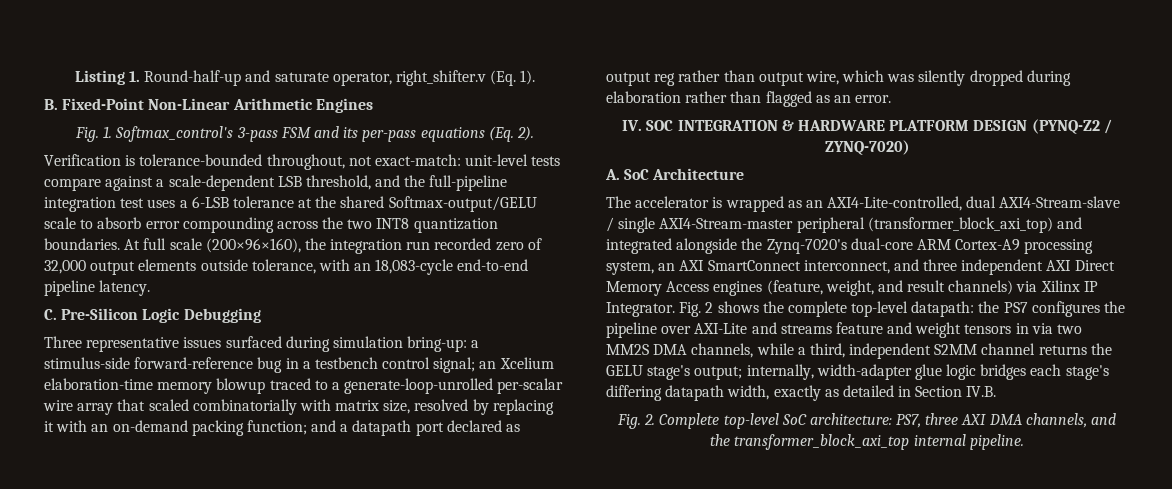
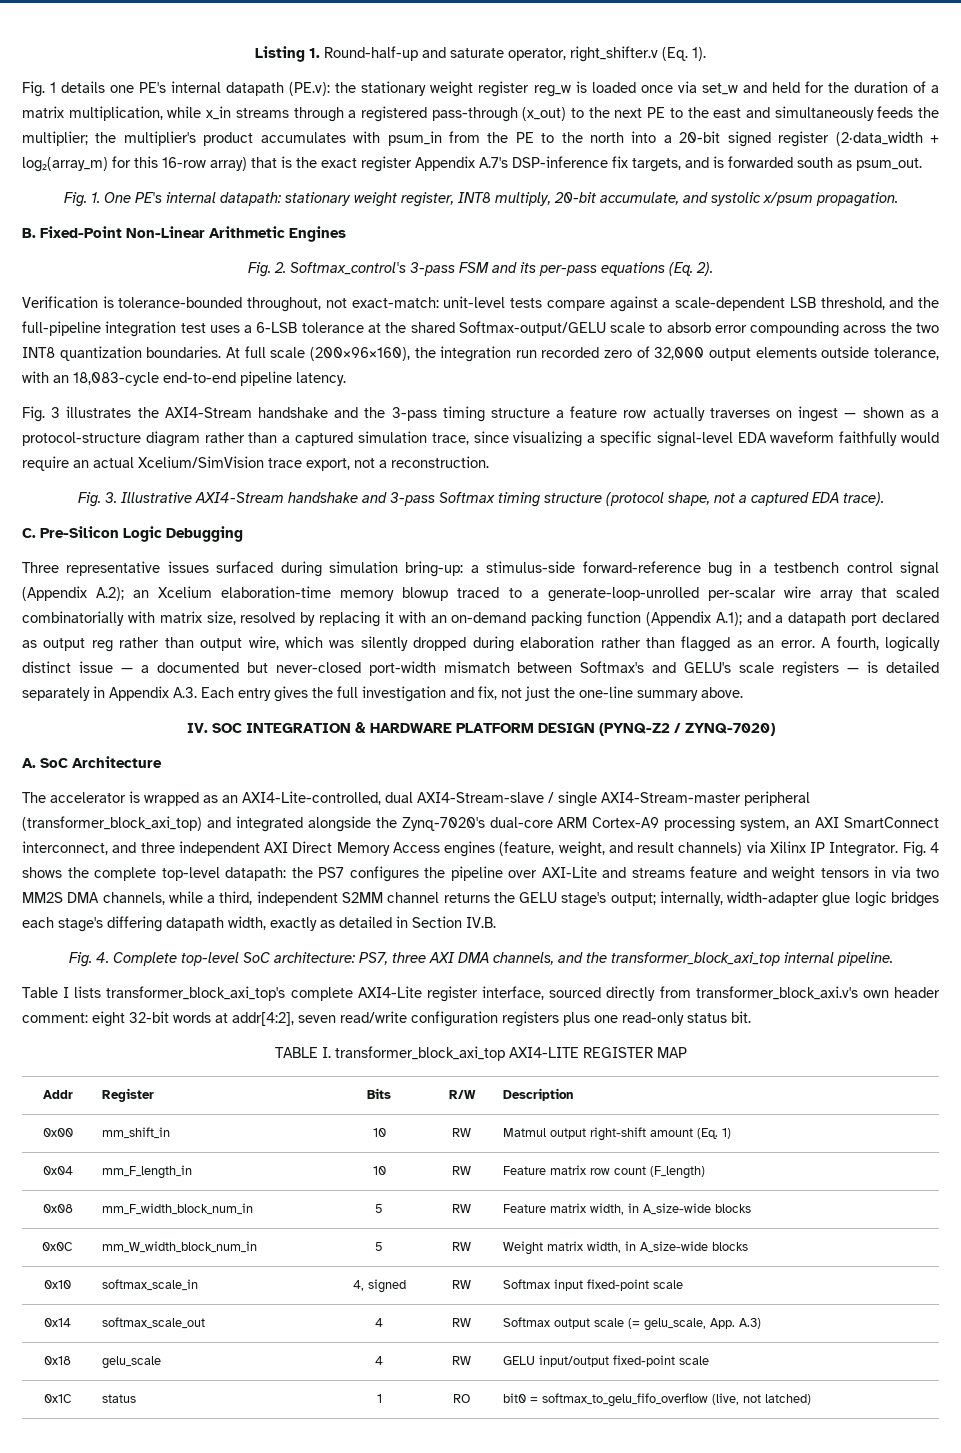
+ Fig. 1 details one PE's internal datapath (PE.v): the stationary weight register reg_w is loaded once via set_w and held for the duration of a matrix multiplication, while x_in streams through a registered pass-through (x_out) to the next PE to the east and simultaneously feeds the multiplier; the multiplier's product accumulates with psum_in from the PE to the north into a 20-bit signed register (2·data_width + log₂(array_m) for this 16-row array) that is the exact register Appendix A.7's DSP-inference fix targets, and is forwarded south as psum_out.
+ Fig. 1. One PE's internal datapath: stationary weight register, INT8 multiply, 20-bit accumulate, and systolic x/psum propagation.
- Fig. 1. Softmax_control's 3-pass FSM and its per-pass equations (Eq. 2).
+ Fig. 2. Softmax_control's 3-pass FSM and its per-pass equations (Eq. 2).
+ Fig. 3 illustrates the AXI4-Stream handshake and the 3-pass timing structure a feature row actually traverses on ingest — shown as a protocol-structure diagram rather than a captured simulation trace, since visualizing a specific signal-level EDA waveform faithfully would require an actual Xcelium/SimVision trace export, not a reconstruction.
+ Fig. 3. Illustrative AXI4-Stream handshake and 3-pass Softmax timing structure (protocol shape, not a captured EDA trace).
- a stimulus-side forward-reference bug in a testbench control signal;
+ a stimulus-side forward-reference bug in a testbench control signal (Appendix A.2);
- an Xcelium elaboration-time memory blowup traced to a generate-loop-unrolled per-scalar wire array that scaled combinatorially with matrix size, resolved by replacing it with an on-demand packing function;
+ an Xcelium elaboration-time memory blowup traced to a generate-loop-unrolled per-scalar wire array that scaled combinatorially with matrix size, resolved by replacing it with an on-demand packing function (Appendix A.1);
+ A fourth, logically distinct issue — a documented but never-closed port-width mismatch between Softmax's and GELU's scale registers — is detailed separately in Appendix A.3. Each entry gives the full investigation and fix, not just the one-line summary above.
- Fig. 2 shows the complete top-level datapath: the PS7 configures the pipeline over AXI-Lite and streams feature and weight tensors in via two MM2S DMA channels, while a third, independent S2MM channel returns the GELU stage's output; internally, width-adapter glue logic bridges each stage's differing datapath width, exactly as detailed in Section IV.B.
+ Fig. 4 shows the complete top-level datapath: the PS7 configures the pipeline over AXI-Lite and streams feature and weight tensors in via two MM2S DMA channels, while a third, independent S2MM channel returns the GELU stage's output; internally, width-adapter glue logic bridges each stage's differing datapath width, exactly as detailed in Section IV.B.
- Fig. 2. Complete top-level SoC architecture: PS7, three AXI DMA channels, and the transformer_block_axi_top internal pipeline.
+ Fig. 4. Complete top-level SoC architecture: PS7, three AXI DMA channels, and the transformer_block_axi_top internal pipeline.
+ Table I lists transformer_block_axi_top's complete AXI4-Lite register interface, sourced directly from transformer_block_axi.v's own header comment: eight 32-bit words at addr[4:2], seven read/write configuration registers plus one read-only status bit.
+ TABLE I. transformer_block_axi_top AXI4-LITE REGISTER MAP
+ Addr | Register | Bits | R/W | Description
+ 0x00 | mm_shift_in | 10 | RW | Matmul output right-shift amount (Eq. 1)
+ 0x04 | mm_F_length_in | 10 | RW | Feature matrix row count (F_length)
+ 0x08 | mm_F_width_block_num_in | 5 | RW | Feature matrix width, in A_size-wide blocks
+ 0x0C | mm_W_width_block_num_in | 5 | RW | Weight matrix width, in A_size-wide blocks
+ 0x10 | softmax_scale_in | 4, signed | RW | Softmax input fixed-point scale
+ 0x14 | softmax_scale_out | 4 | RW | Softmax output scale (= gelu_scale, App. A.3)
+ 0x18 | gelu_scale | 4 | RW | GELU input/output fixed-point scale
+ 0x1C | status | 1 | RO | bit0 = softmax_to_gelu_fifo_overflow (live, not latched)

